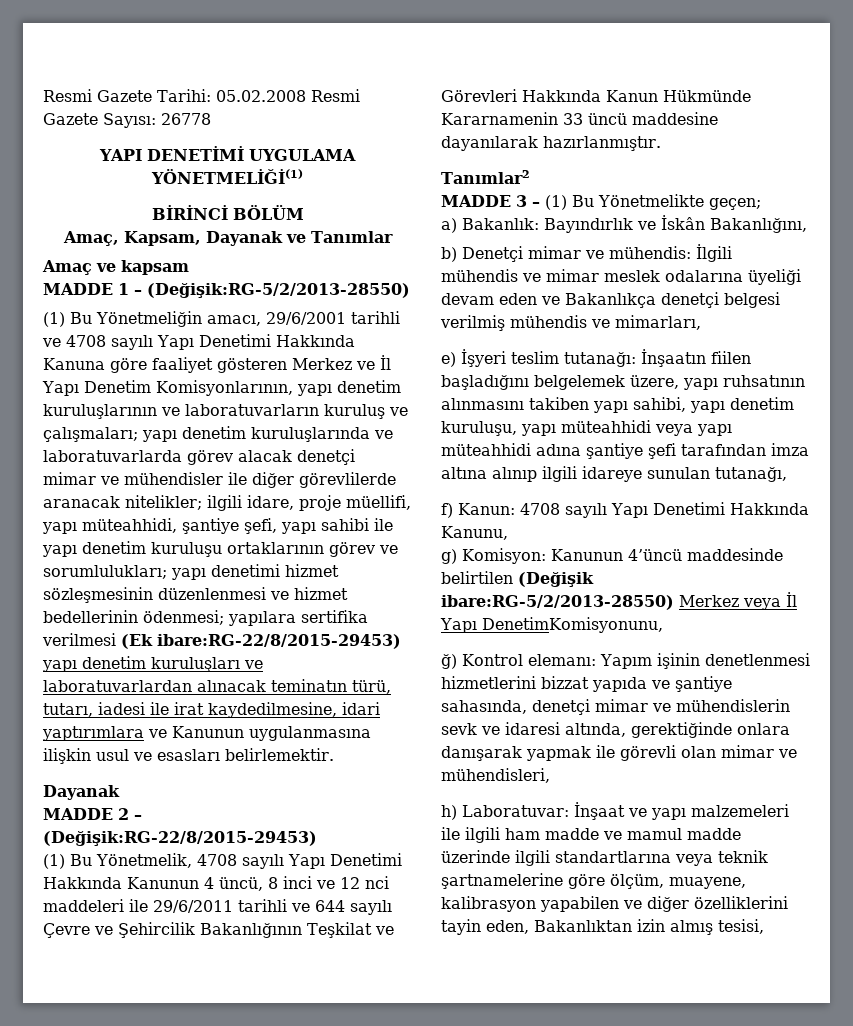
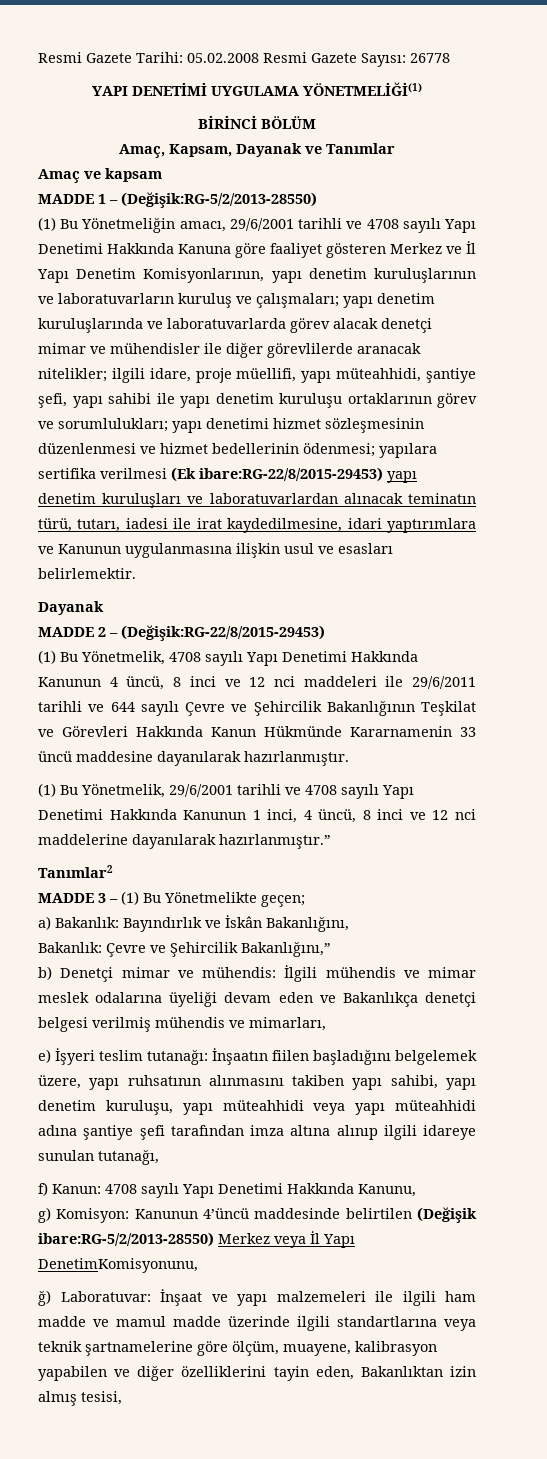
+ (1) Bu Yönetmelik, 29/6/2001 tarihli ve 4708 sayılı Yapı Denetimi Hakkında Kanunun 1 inci, 4 üncü, 8 inci ve 12 nci maddelerine dayanılarak hazırlanmıştır.”
+ Bakanlık: Çevre ve Şehircilik Bakanlığını,”
- ğ) Kontrol elemanı: Yapım işinin denetlenmesi hizmetlerini bizzat yapıda ve şantiye sahasında, denetçi mimar ve mühendislerin sevk ve idaresi altında, gerektiğinde onlara danışarak yapmak ile görevli olan mimar ve mühendisleri,
- h) Laboratuvar: İnşaat ve yapı malzemeleri ile ilgili ham madde ve mamul madde üzerinde ilgili standartlarına veya teknik şartnamelerine göre ölçüm, muayene, kalibrasyon yapabilen ve diğer özelliklerini tayin eden, Bakanlıktan izin almış tesisi,
+ ğ) Laboratuvar: İnşaat ve yapı malzemeleri ile ilgili ham madde ve mamul madde üzerinde ilgili standartlarına veya teknik şartnamelerine göre ölçüm, muayene, kalibrasyon yapabilen ve diğer özelliklerini tayin eden, Bakanlıktan izin almış tesisi,

